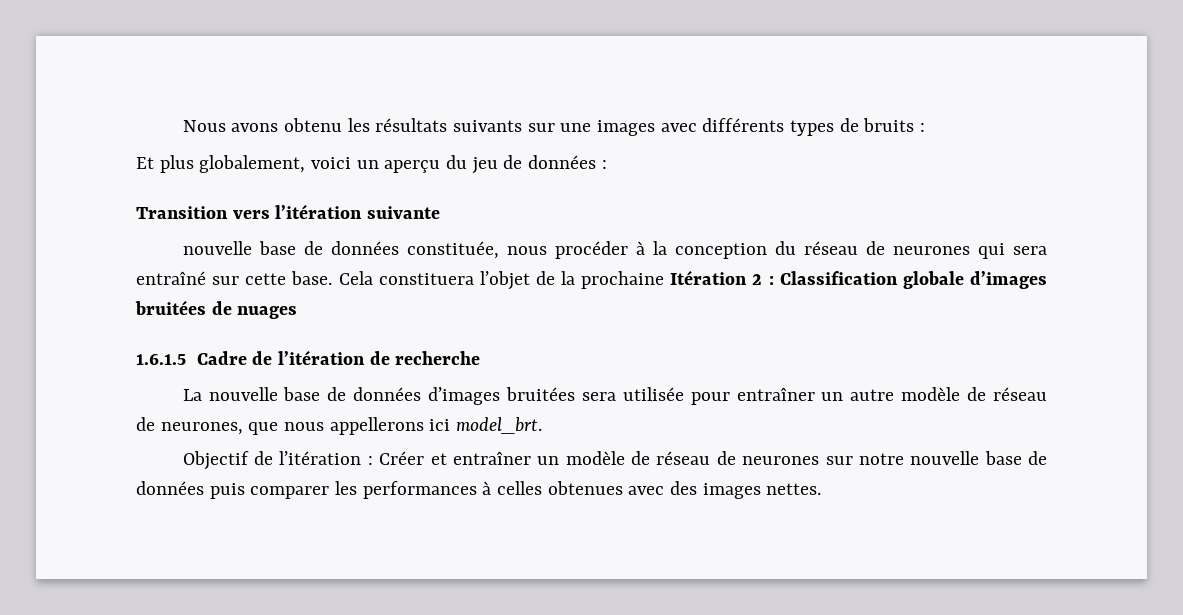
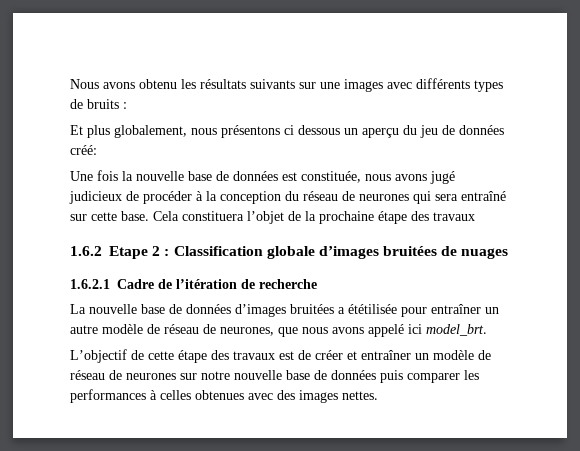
- Et plus globalement, voici un aperçu du jeu de données :
- Transition vers l’itération suivante
- nouvelle base de données constituée, nous procéder à la conception du réseau de neurones qui sera entraîné sur cette base.
+ Et plus globalement, nous présentons ci dessous un aperçu du jeu de données créé:
+ Une fois la nouvelle base de données est constituée, nous avons jugé judicieux de procéder à la conception du réseau de neurones qui sera entraîné sur cette base.
- Cela constituera l’objet de la prochaine Itération 2 : Classification globale d’images bruitées de nuages
+ Cela constituera l’objet de la prochaine étape des travaux
+ 1.6.2 Etape 2 : Classification globale d’images bruitées de nuages
- 1.6.1.5 Cadre de l’itération de recherche
+ 1.6.2.1 Cadre de l’itération de recherche
- La nouvelle base de données d’images bruitées sera utilisée pour entraîner un autre modèle de réseau de neurones, que nous appellerons ici model_brt.
+ La nouvelle base de données d’images bruitées a ététilisée pour entraîner un autre modèle de réseau de neurones, que nous avons appelé ici model_brt.
- Objectif de l’itération : Créer et entraîner un modèle de réseau de neurones sur notre nouvelle base de données puis comparer les performances à celles obtenues avec des images nettes.
+ L’objectif de cette étape des travaux est de créer et entraîner un modèle de réseau de neurones sur notre nouvelle base de données puis comparer les performances à celles obtenues avec des images nettes.

